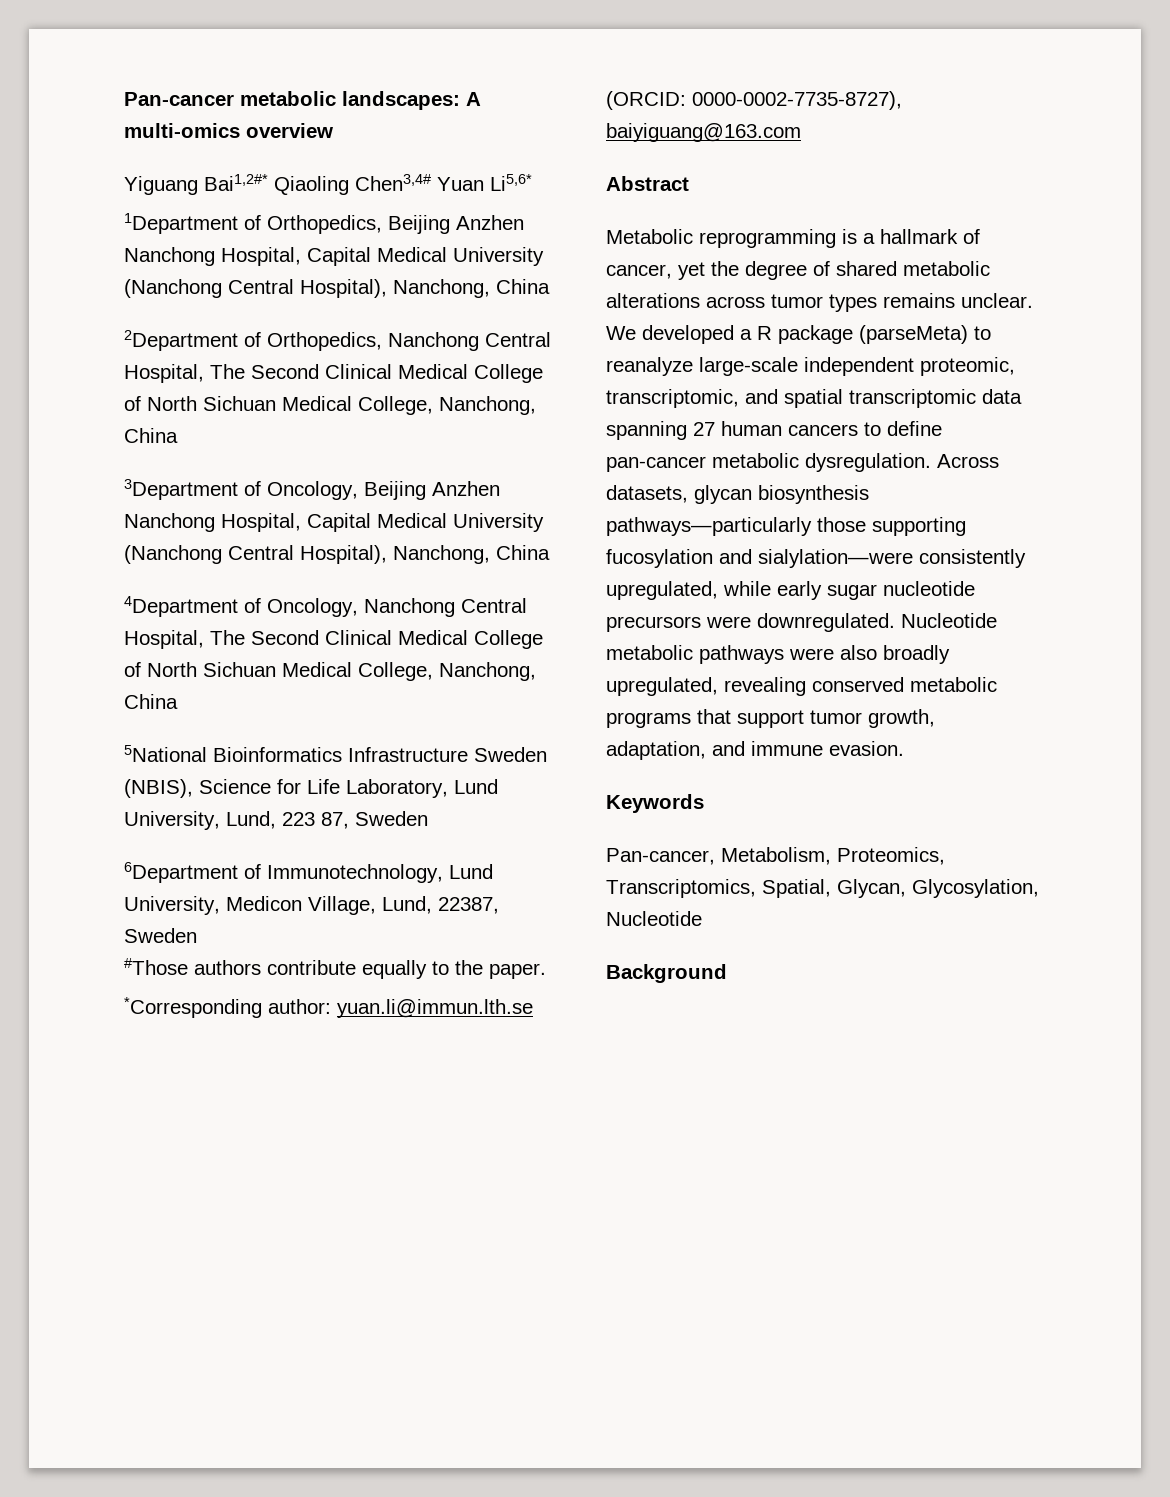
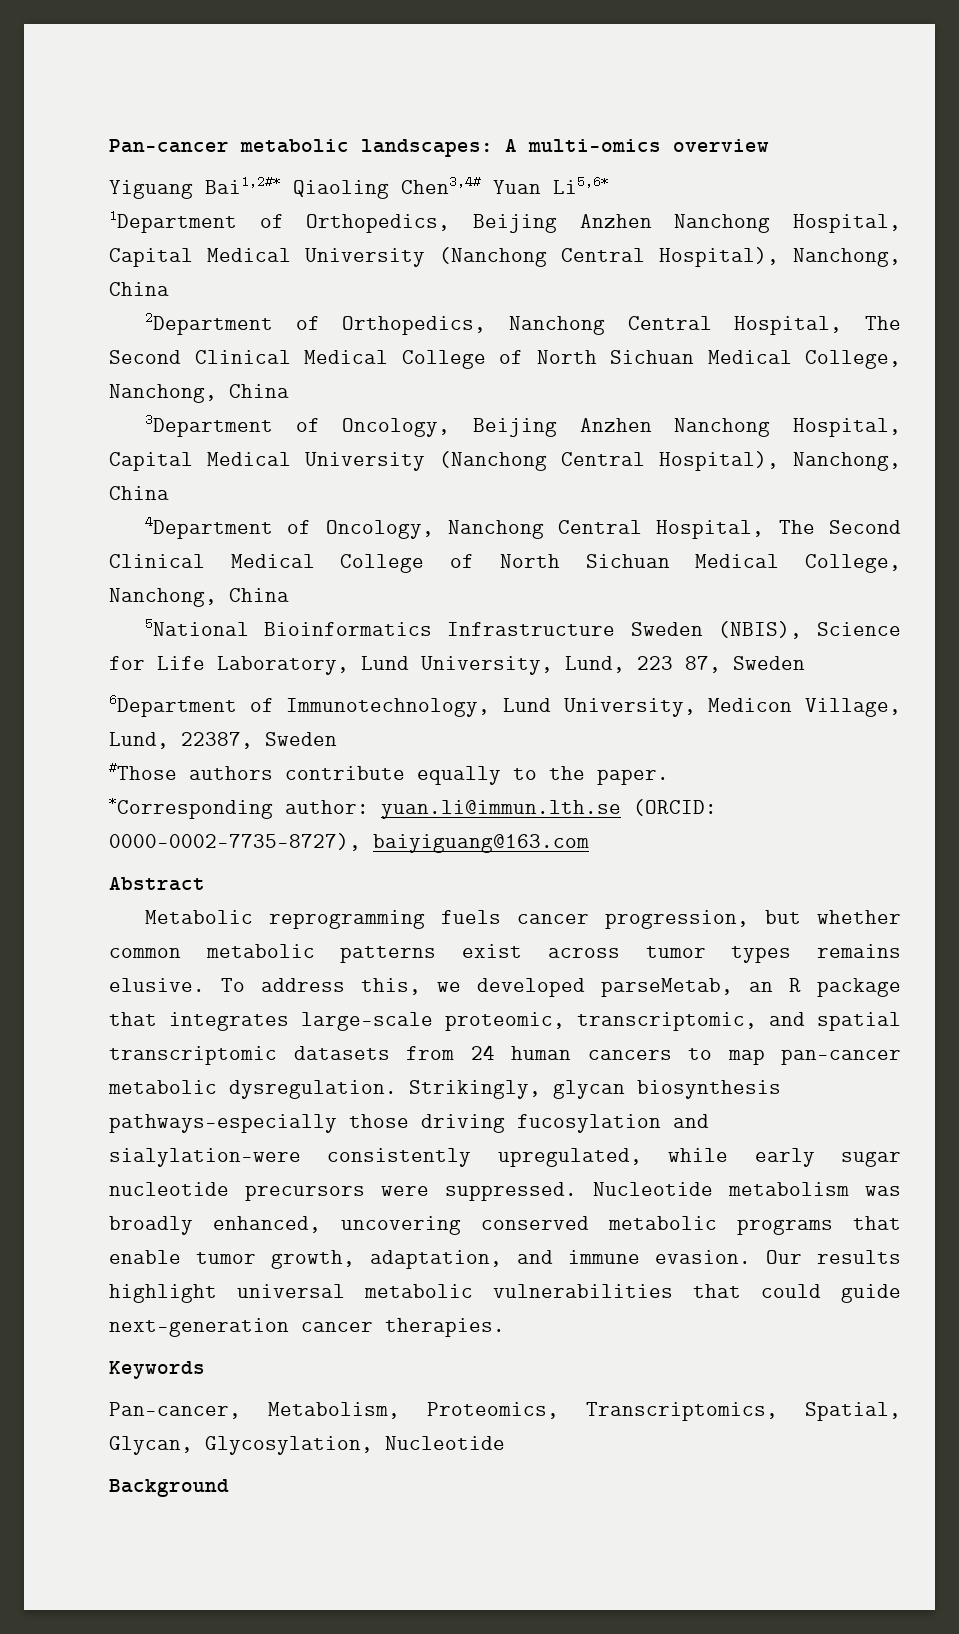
- Metabolic reprogramming is a hallmark of cancer, yet the degree of shared metabolic alterations across tumor types remains unclear. We developed a R package (parseMeta) to reanalyze large-scale independent proteomic, transcriptomic, and spatial transcriptomic data spanning 27 human cancers to define pan-cancer metabolic dysregulation.
+ Metabolic reprogramming fuels cancer progression, but whether common metabolic patterns exist across tumor types remains elusive. To address this, we developed parseMetab, an R package that integrates large-scale proteomic, transcriptomic, and spatial transcriptomic datasets from 24 human cancers to map pan-cancer metabolic dysregulation.
- Across datasets, glycan biosynthesis pathways—particularly those supporting fucosylation and sialylation—were consistently upregulated, while early sugar nucleotide precursors were downregulated. Nucleotide metabolic pathways were also broadly upregulated, revealing conserved metabolic programs that support tumor growth, adaptation, and immune evasion.
+ Strikingly, glycan biosynthesis pathways—especially those driving fucosylation and sialylation—were consistently upregulated, while early sugar nucleotide precursors were suppressed. Nucleotide metabolism was broadly enhanced, uncovering conserved metabolic programs that enable tumor growth, adaptation, and immune evasion. Our results highlight universal metabolic vulnerabilities that could guide next-generation cancer therapies.

